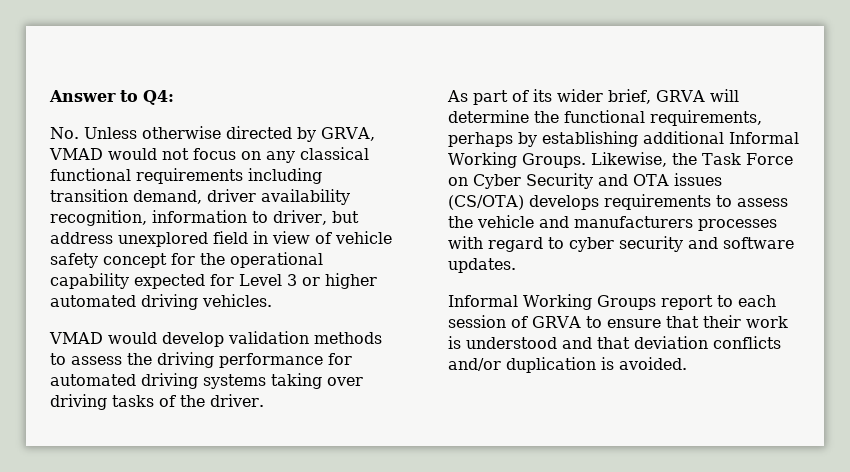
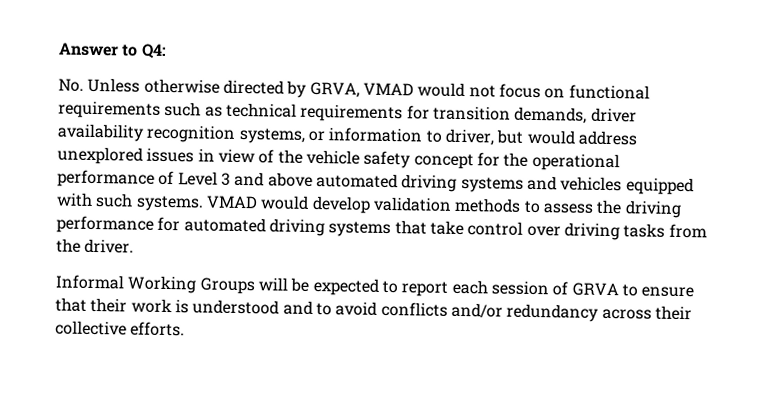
- No. Unless otherwise directed by GRVA, VMAD would not focus on any classical functional requirements including transition demand, driver availability recognition, information to driver, but address unexplored field in view of vehicle safety concept for the operational capability expected for Level 3 or higher automated driving vehicles.
- VMAD would develop validation methods to assess the driving performance for automated driving systems taking over driving tasks of the driver.
+ No. Unless otherwise directed by GRVA, VMAD would not focus on functional requirements such as technical requirements for transition demands, driver availability recognition systems, or information to driver, but would address unexplored issues in view of the vehicle safety concept for the operational performance of Level 3 and above automated driving systems and vehicles equipped with such systems. VMAD would develop validation methods to assess the driving performance for automated driving systems that take control over driving tasks from the driver.
- As part of its wider brief, GRVA will determine the functional requirements, perhaps by establishing additional Informal Working Groups. Likewise, the Task Force on Cyber Security and OTA issues (CS/OTA) develops requirements to assess the vehicle and manufacturers processes with regard to cyber security and software updates.
- Informal Working Groups report to each session of GRVA to ensure that their work is understood and that deviation conflicts and/or duplication is avoided.
+ Informal Working Groups will be expected to report each session of GRVA to ensure that their work is understood and to avoid conflicts and/or redundancy across their collective efforts.

